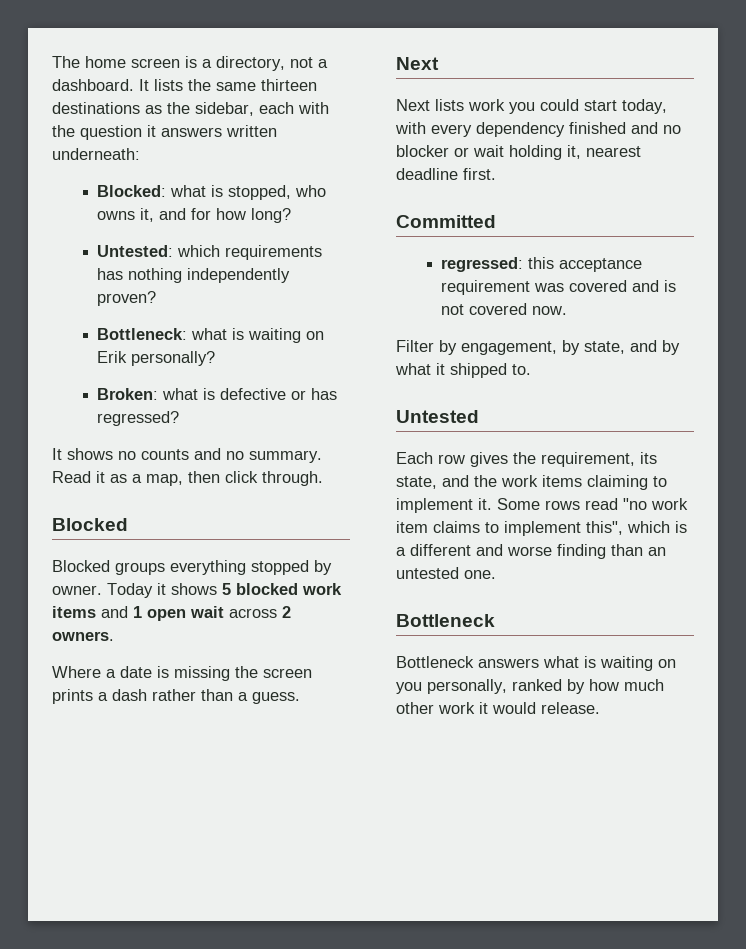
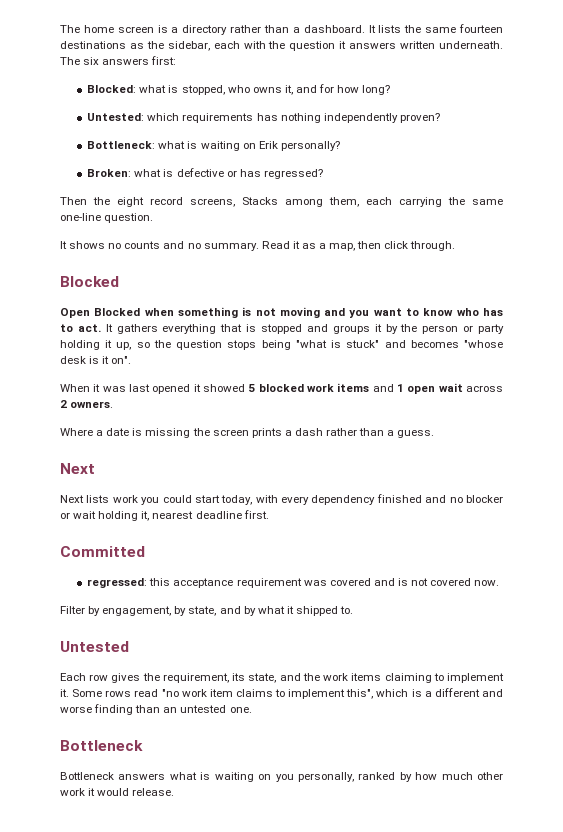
- The home screen is a directory, not a dashboard.
+ The home screen is a directory rather than a dashboard.
- It lists the same thirteen destinations as the sidebar, each with the question it answers written underneath:
+ It lists the same fourteen destinations as the sidebar, each with the question it answers written underneath. The six answers first:
+ Then the eight record screens, Stacks among them, each carrying the same one-line question.
- Blocked groups everything stopped by owner. Today it shows 5 blocked work items and 1 open wait across 2 owners.
+ Open Blocked when something is not moving and you want to know who has to act. It gathers everything that is stopped and groups it by the person or party holding it up, so the question stops being "what is stuck" and becomes "whose desk is it on".
+ When it was last opened it showed 5 blocked work items and 1 open wait across 2 owners.

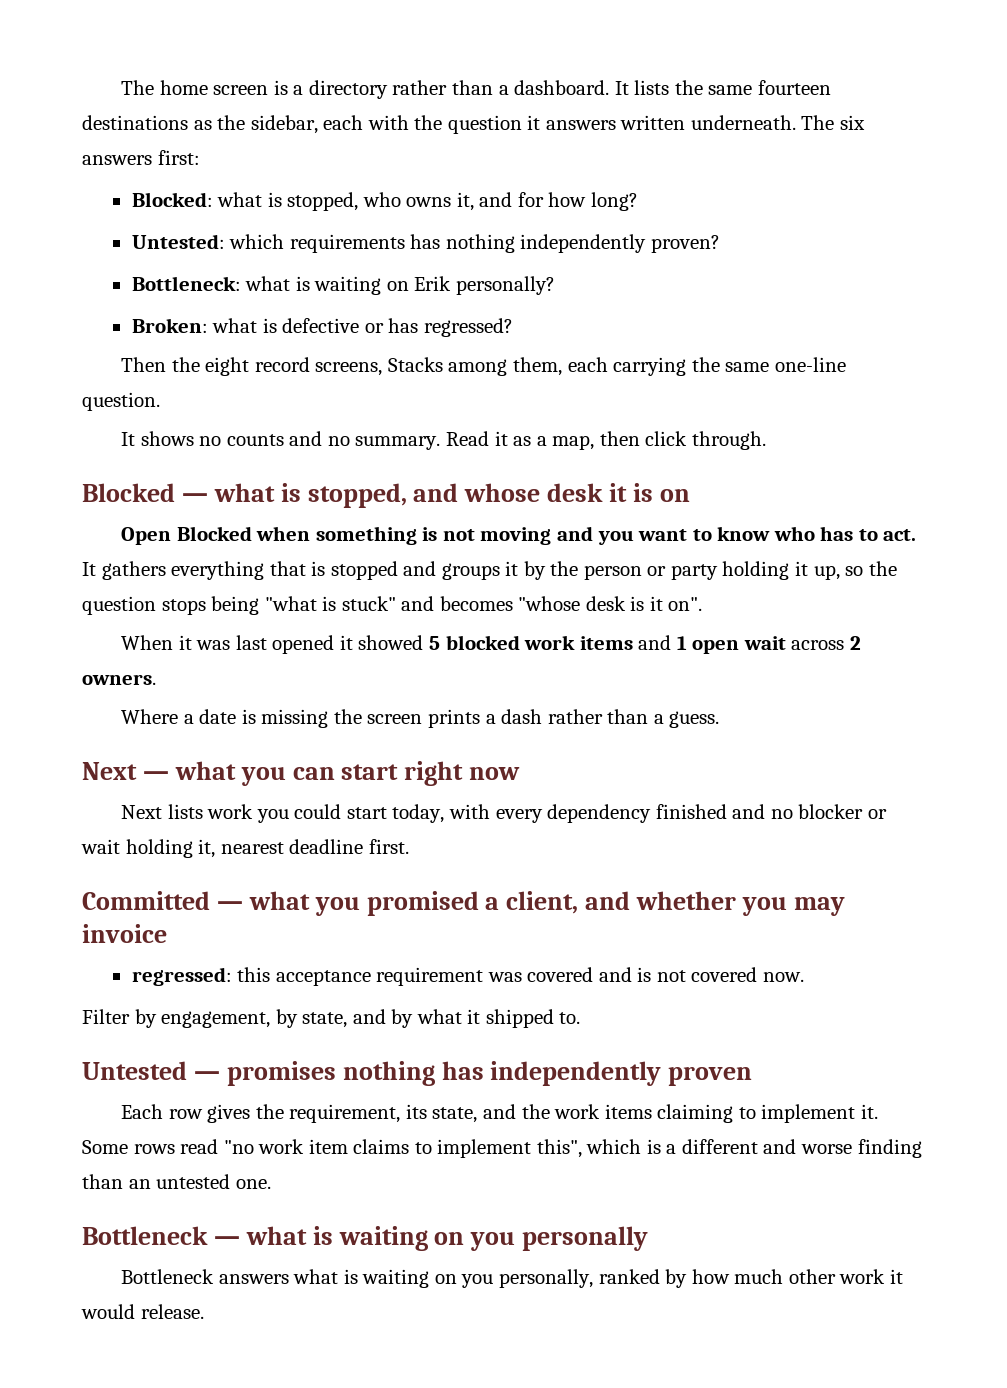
  Read it as a map, then click through.
- Blocked
+ Blocked — what is stopped, and whose desk it is on
  Where a date is missing the screen prints a dash rather than a guess.
- Next
+ Next — what you can start right now
- Committed
+ Committed — what you promised a client, and whether you may invoice
- Untested
+ Untested — promises nothing has independently proven
  Some rows read "no work item claims to implement this", which is a different and worse finding than an untested one.
- Bottleneck
+ Bottleneck — what is waiting on you personally

